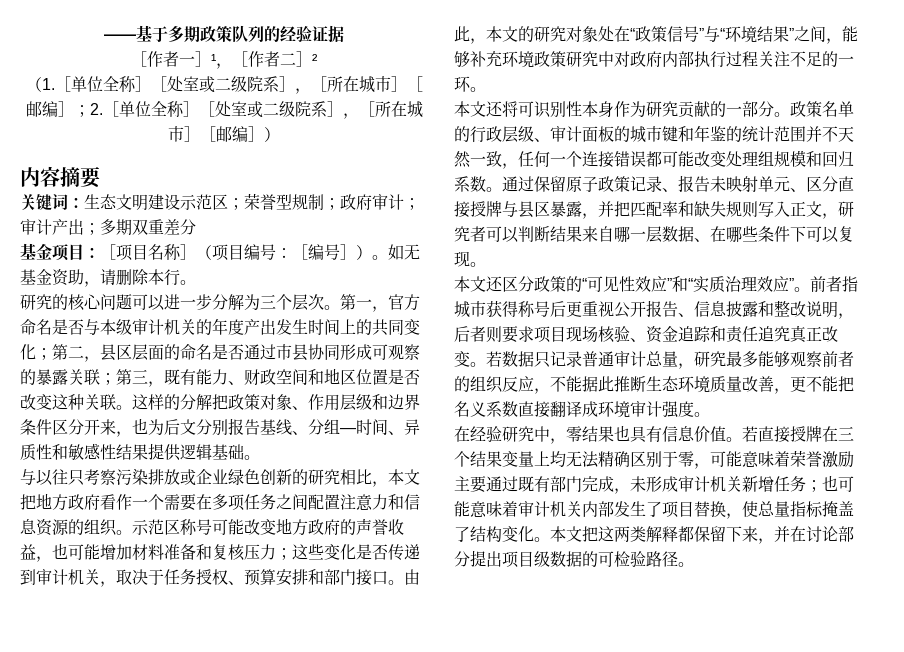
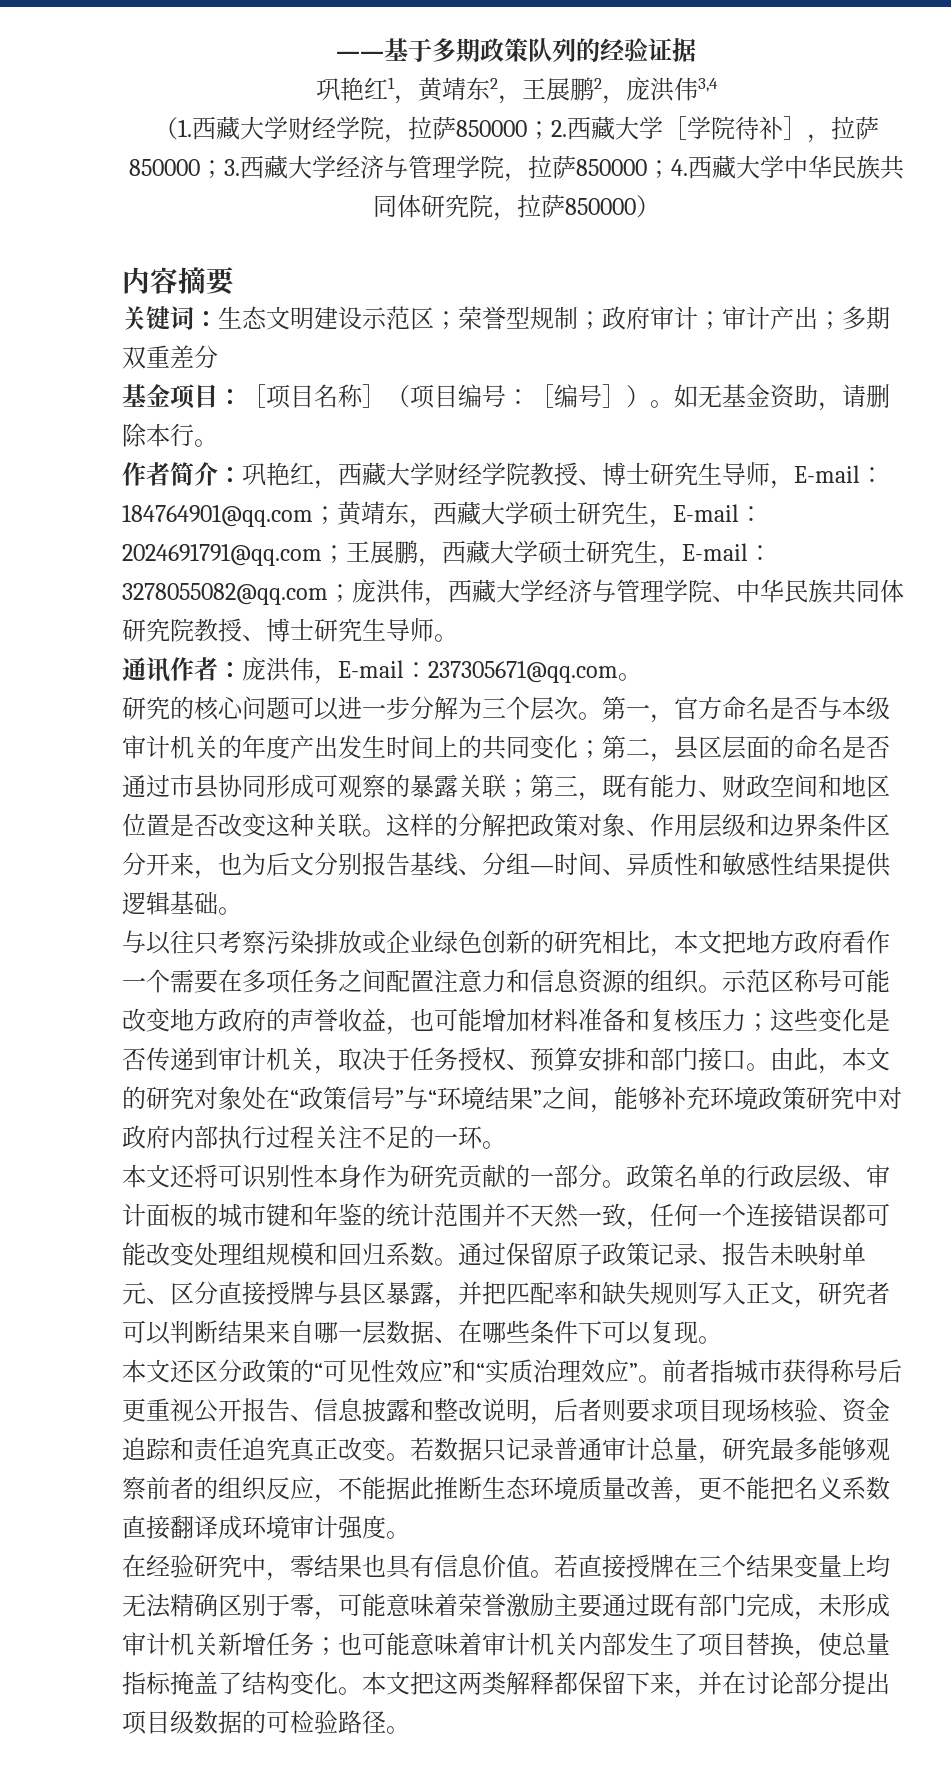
- ［作者一］¹，［作者二］²
- （1.［单位全称］［处室或二级院系］，［所在城市］［邮编］；2.［单位全称］［处室或二级院系］，［所在城市］［邮编］）
+ 巩艳红1，黄靖东2，王展鹏2，庞洪伟3,4
+ （1.西藏大学财经学院，拉萨850000；2.西藏大学［学院待补］，拉萨850000；3.西藏大学经济与管理学院，拉萨850000；4.西藏大学中华民族共同体研究院，拉萨850000）
+ 作者简介：巩艳红，西藏大学财经学院教授、博士研究生导师，E-mail：184764901@qq.com；黄靖东，西藏大学硕士研究生，E-mail：2024691791@qq.com；王展鹏，西藏大学硕士研究生，E-mail：3278055082@qq.com；庞洪伟，西藏大学经济与管理学院、中华民族共同体研究院教授、博士研究生导师。
+ 通讯作者：庞洪伟，E-mail：237305671@qq.com。

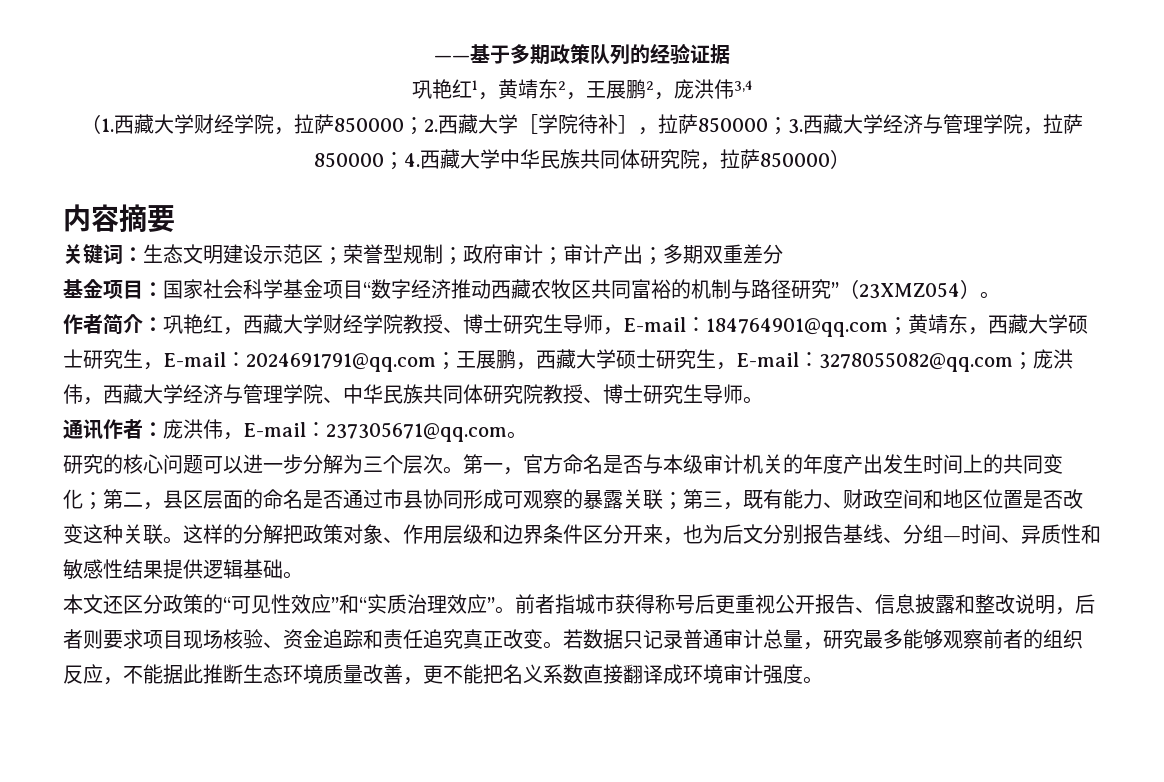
- 基金项目：［项目名称］（项目编号：［编号］）。如无基金资助，请删除本行。
+ 基金项目：国家社会科学基金项目“数字经济推动西藏农牧区共同富裕的机制与路径研究”（23XMZ054）。
- 与以往只考察污染排放或企业绿色创新的研究相比，本文把地方政府看作一个需要在多项任务之间配置注意力和信息资源的组织。示范区称号可能改变地方政府的声誉收益，也可能增加材料准备和复核压力；这些变化是否传递到审计机关，取决于任务授权、预算安排和部门接口。由此，本文的研究对象处在“政策信号”与“环境结果”之间，能够补充环境政策研究中对政府内部执行过程关注不足的一环。
- 本文还将可识别性本身作为研究贡献的一部分。政策名单的行政层级、审计面板的城市键和年鉴的统计范围并不天然一致，任何一个连接错误都可能改变处理组规模和回归系数。通过保留原子政策记录、报告未映射单元、区分直接授牌与县区暴露，并把匹配率和缺失规则写入正文，研究者可以判断结果来自哪一层数据、在哪些条件下可以复现。
- 在经验研究中，零结果也具有信息价值。若直接授牌在三个结果变量上均无法精确区别于零，可能意味着荣誉激励主要通过既有部门完成，未形成审计机关新增任务；也可能意味着审计机关内部发生了项目替换，使总量指标掩盖了结构变化。本文把这两类解释都保留下来，并在讨论部分提出项目级数据的可检验路径。

